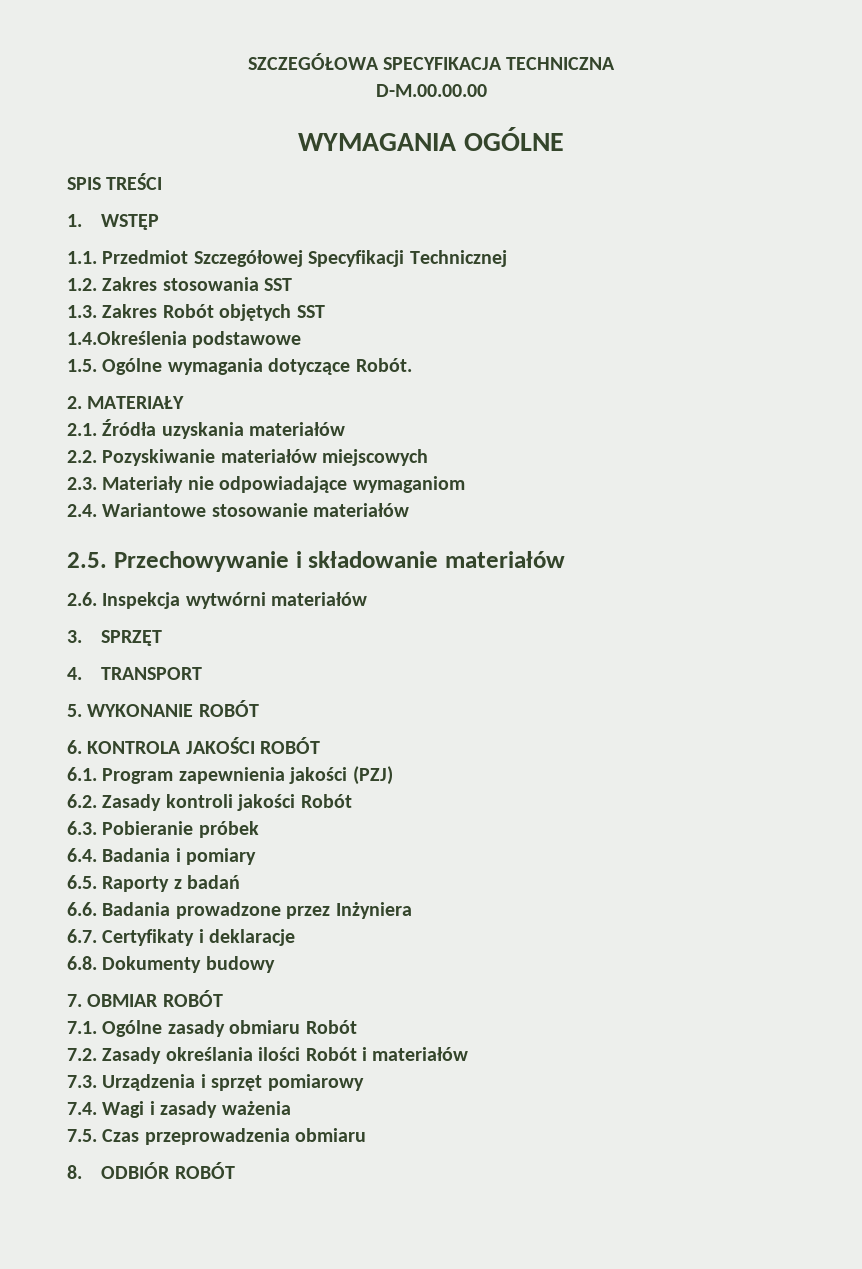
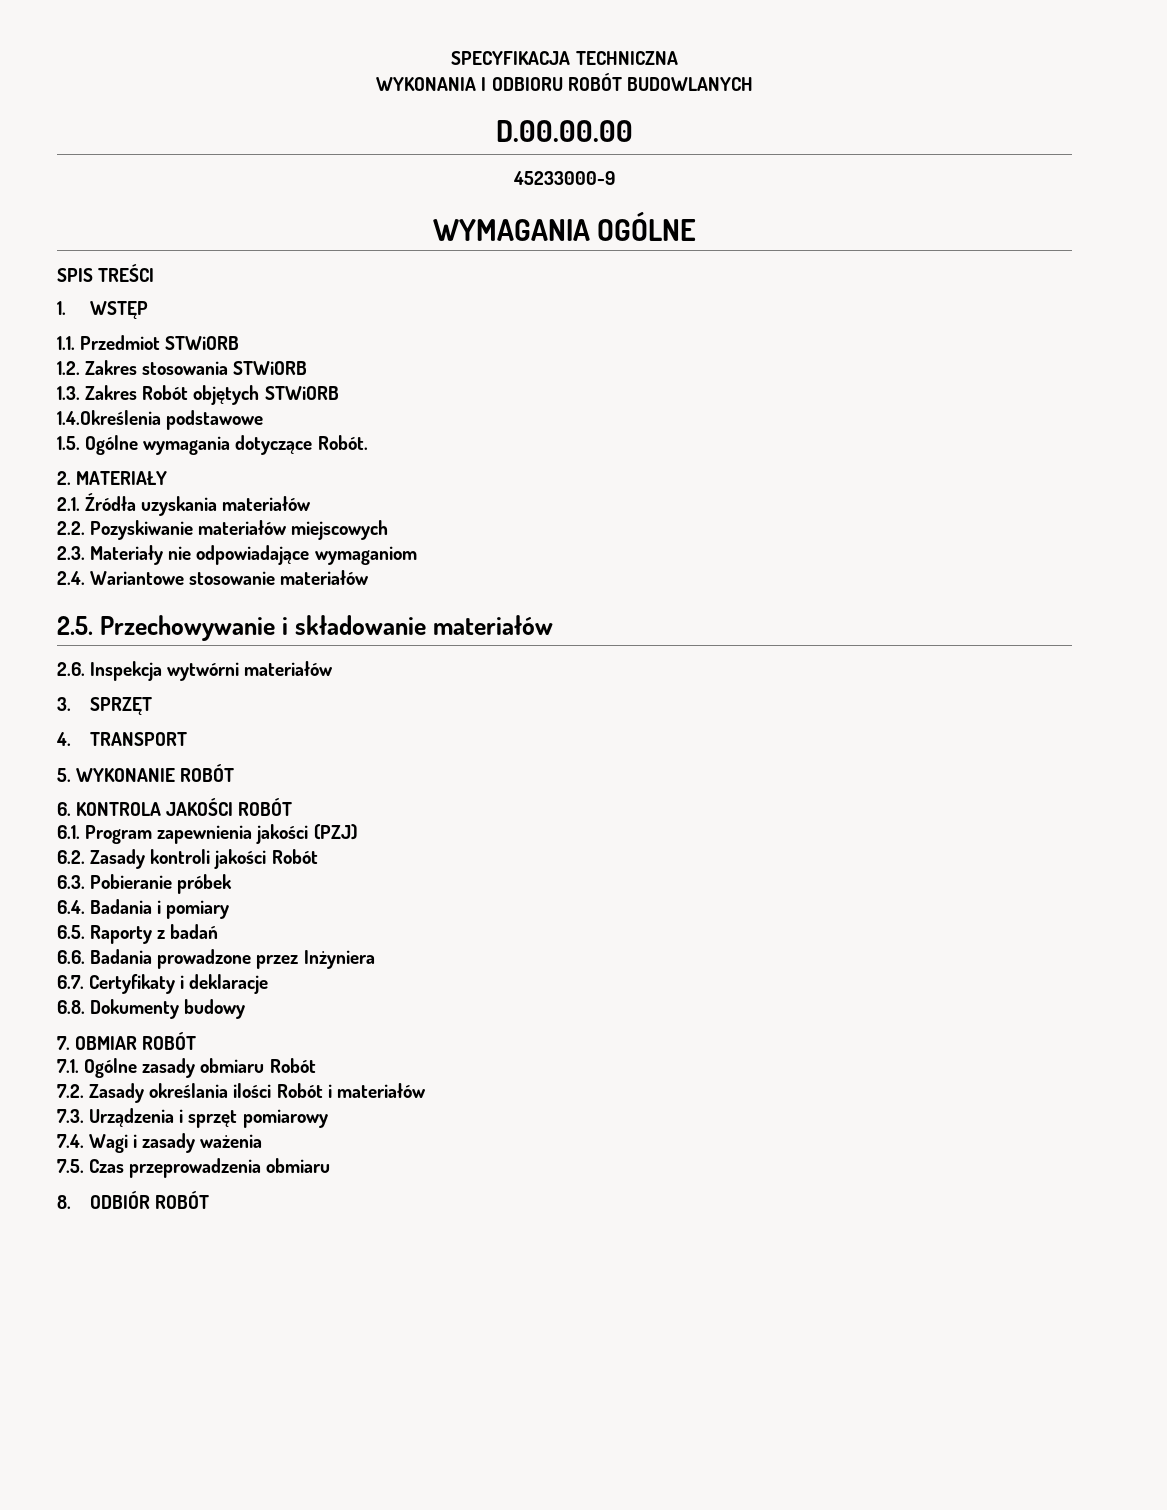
- SZCZEGÓŁOWA SPECYFIKACJA TECHNICZNA
+ SPECYFIKACJA TECHNICZNA
- D-M.00.00.00
+ WYKONANIA I ODBIORU ROBÓT BUDOWLANYCH
+ D.00.00.00
+ 45233000-9
- 1.1. Przedmiot Szczegółowej Specyfikacji Technicznej
+ 1.1. Przedmiot STWiORB
- 1.2. Zakres stosowania SST
+ 1.2. Zakres stosowania STWiORB
- 1.3. Zakres Robót objętych SST
+ 1.3. Zakres Robót objętych STWiORB

